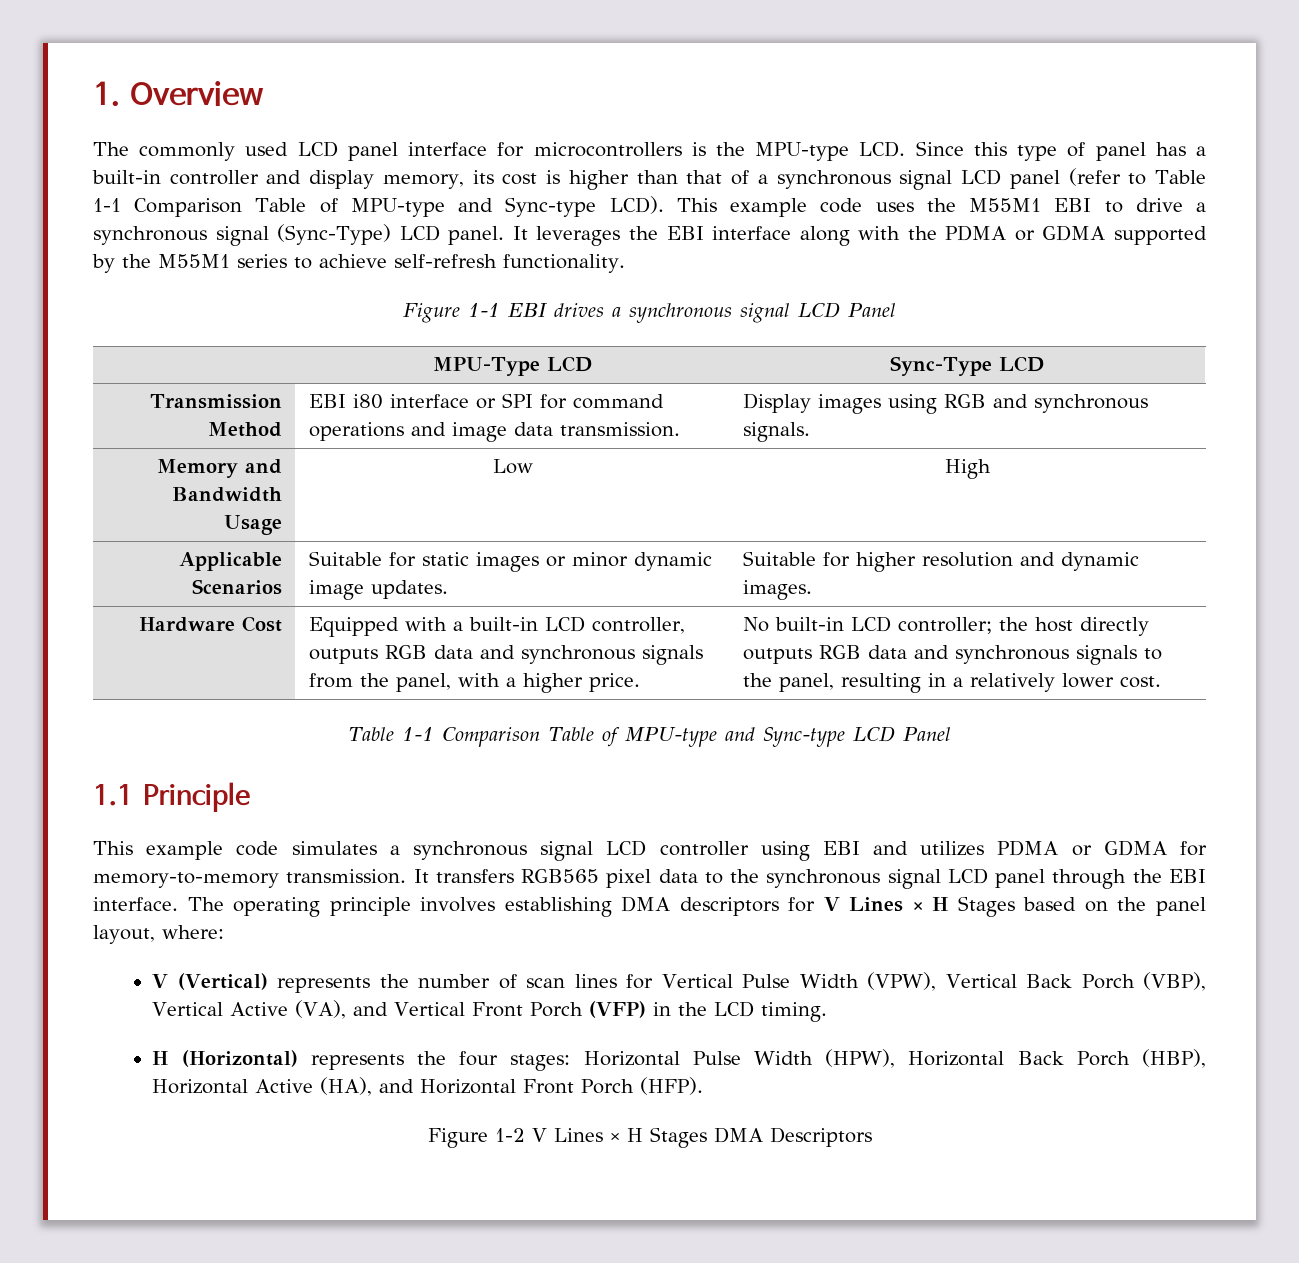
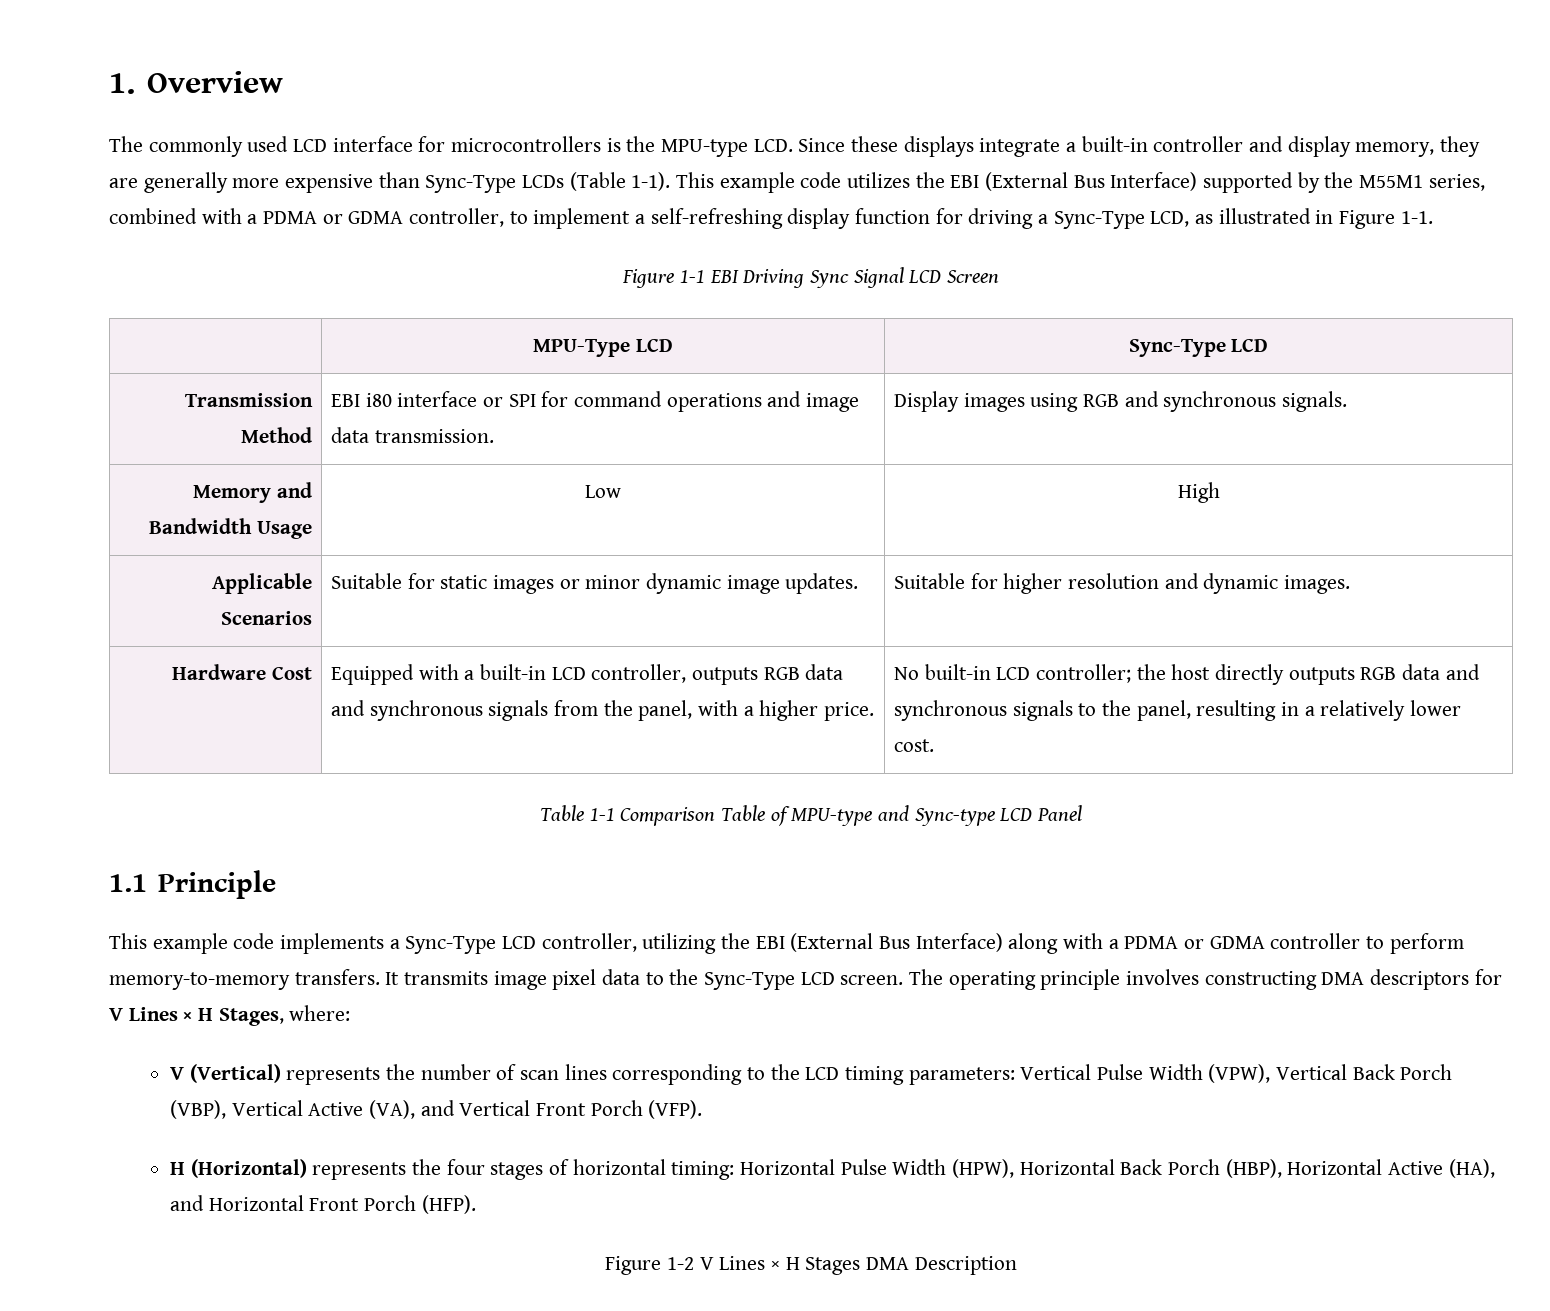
- The commonly used LCD panel interface for microcontrollers is the MPU-type LCD. Since this type of panel has a built-in controller and display memory, its cost is higher than that of a synchronous signal LCD panel (refer to Table 1-1 Comparison Table of MPU-type and Sync-type LCD). This example code uses the M55M1 EBI to drive a synchronous signal (Sync-Type) LCD panel. It leverages the EBI interface along with the PDMA or GDMA supported by the M55M1 series to achieve self-refresh functionality.
- Figure 1-1 EBI drives a synchronous signal LCD Panel
+ The commonly used LCD interface for microcontrollers is the MPU-type LCD. Since these displays integrate a built-in controller and display memory, they are generally more expensive than Sync-Type LCDs (Table 1-1). This example code utilizes the EBI (External Bus Interface) supported by the M55M1 series, combined with a PDMA or GDMA controller, to implement a self-refreshing display function for driving a Sync-Type LCD, as illustrated in Figure 1-1.
+ Figure 1-1 EBI Driving Sync Signal LCD Screen
- This example code simulates a synchronous signal LCD controller using EBI and utilizes PDMA or GDMA for memory-to-memory transmission. It transfers RGB565 pixel data to the synchronous signal LCD panel through the EBI interface.
+ This example code implements a Sync-Type LCD controller, utilizing the EBI (External Bus Interface) along with a PDMA or GDMA controller to perform memory-to-memory transfers. It transmits image pixel data to the Sync-Type LCD screen.
- The operating principle involves establishing DMA descriptors for V Lines × H Stages based on the panel layout, where:
+ The operating principle involves constructing DMA descriptors for V Lines × H Stages, where:
- V (Vertical) represents the number of scan lines for Vertical Pulse Width (VPW), Vertical Back Porch (VBP), Vertical Active (VA), and Vertical Front Porch (VFP) in the LCD timing.
+ V (Vertical) represents the number of scan lines corresponding to the LCD timing parameters: Vertical Pulse Width (VPW), Vertical Back Porch (VBP), Vertical Active (VA), and Vertical Front Porch (VFP).
- H (Horizontal) represents the four stages: Horizontal Pulse Width (HPW), Horizontal Back Porch (HBP), Horizontal Active (HA), and Horizontal Front Porch (HFP).
+ H (Horizontal) represents the four stages of horizontal timing: Horizontal Pulse Width (HPW), Horizontal Back Porch (HBP), Horizontal Active (HA), and Horizontal Front Porch (HFP).
- Figure 1-2 V Lines × H Stages DMA Descriptors
+ Figure 1-2 V Lines × H Stages DMA Description

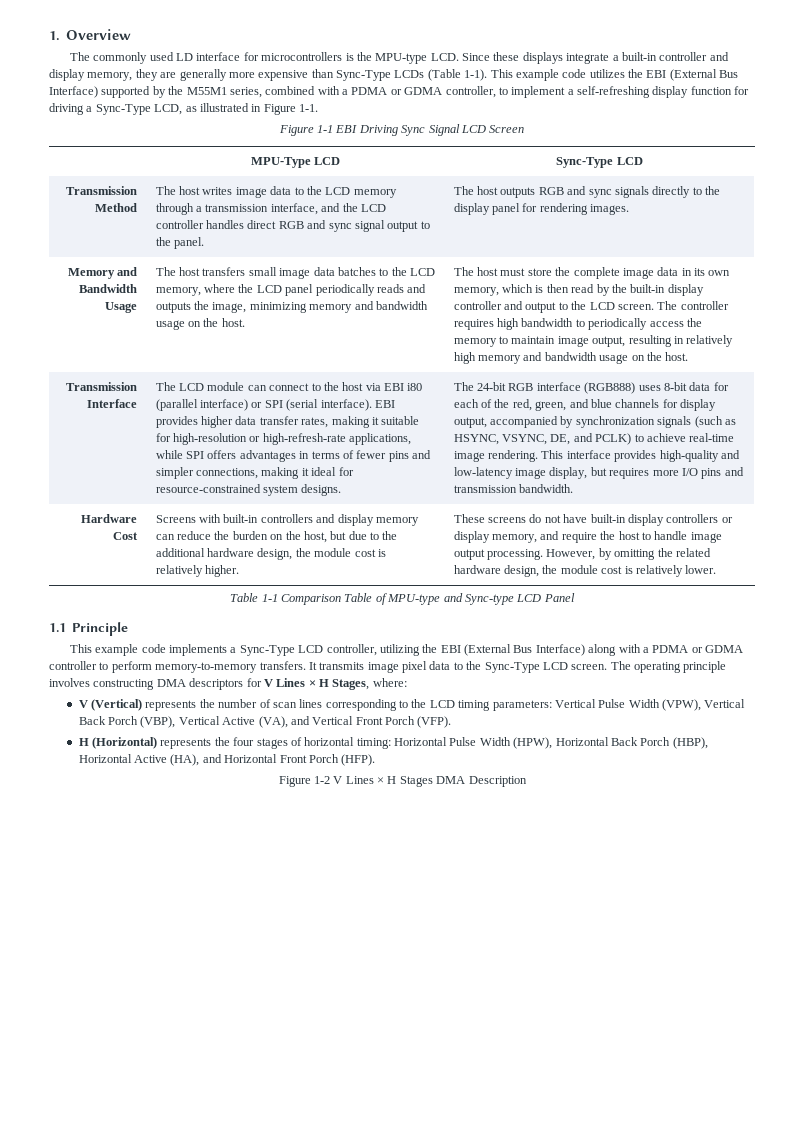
- The commonly used LCD interface for microcontrollers is the MPU-type LCD. Since these displays integrate a built-in controller and display memory, they are generally more expensive than Sync-Type LCDs (Table 1-1).
+ The commonly used LD interface for microcontrollers is the MPU-type LCD. Since these displays integrate a built-in controller and display memory, they are generally more expensive than Sync-Type LCDs (Table 1-1).
- EBI i80 interface or SPI for command operations and image data transmission. | Display images using RGB and synchronous signals.
- Memory and Bandwidth Usage | Low | High
- Applicable Scenarios | Suitable for static images or minor dynamic image updates. | Suitable for higher resolution and dynamic images.
- Hardware Cost | Equipped with a built-in LCD controller, outputs RGB data and synchronous signals from the panel, with a higher price. | No built-in LCD controller; the host directly outputs RGB data and synchronous signals to the panel, resulting in a relatively lower cost.
+ The host writes image data to the LCD memory through a transmission interface, and the LCD controller handles direct RGB and sync signal output to the panel. | The host outputs RGB and sync signals directly to the display panel for rendering images.
+ Memory and Bandwidth Usage | The host transfers small image data batches to the LCD memory, where the LCD panel periodically reads and outputs the image, minimizing memory and bandwidth usage on the host. | The host must store the complete image data in its own memory, which is then read by the built-in display controller and output to the LCD screen. The controller requires high bandwidth to periodically access the memory to maintain image output, resulting in relatively high memory and bandwidth usage on the host.
+ Transmission Interface | The LCD module can connect to the host via EBI i80 (parallel interface) or SPI (serial interface). EBI provides higher data transfer rates, making it suitable for high-resolution or high-refresh-rate applications, while SPI offers advantages in terms of fewer pins and simpler connections, making it ideal for resource-constrained system designs. | The 24-bit RGB interface (RGB888) uses 8-bit data for each of the red, green, and blue channels for display output, accompanied by synchronization signals (such as HSYNC, VSYNC, DE, and PCLK) to achieve real-time image rendering. This interface provides high-quality and low-latency image display, but requires more I/O pins and transmission bandwidth.
+ Hardware Cost | Screens with built-in controllers and display memory can reduce the burden on the host, but due to the additional hardware design, the module cost is relatively higher. | These screens do not have built-in display controllers or display memory, and require the host to handle image output processing. However, by omitting the related hardware design, the module cost is relatively lower.

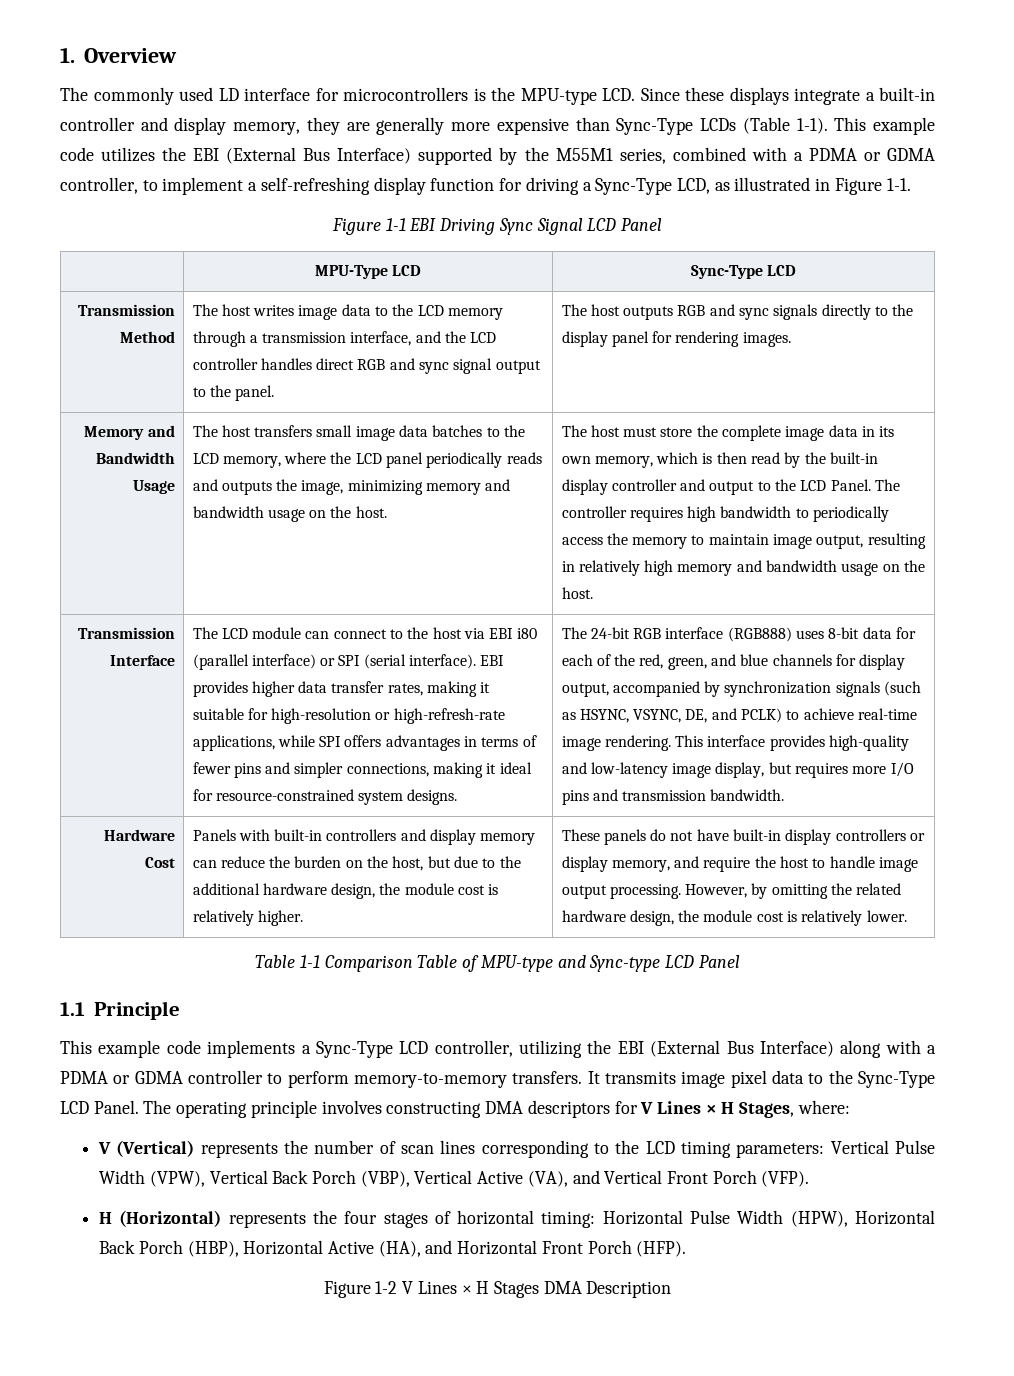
- Figure 1-1 EBI Driving Sync Signal LCD Screen
+ Figure 1-1 EBI Driving Sync Signal LCD Panel
- The host must store the complete image data in its own memory, which is then read by the built-in display controller and output to the LCD screen.
+ The host must store the complete image data in its own memory, which is then read by the built-in display controller and output to the LCD Panel.
- Screens with built-in controllers and display memory can reduce the burden on the host, but due to the additional hardware design, the module cost is relatively higher.
+ Panels with built-in controllers and display memory can reduce the burden on the host, but due to the additional hardware design, the module cost is relatively higher.
- These screens do not have built-in display controllers or display memory, and require the host to handle image output processing.
+ These panels do not have built-in display controllers or display memory, and require the host to handle image output processing.
- It transmits image pixel data to the Sync-Type LCD screen.
+ It transmits image pixel data to the Sync-Type LCD Panel.

